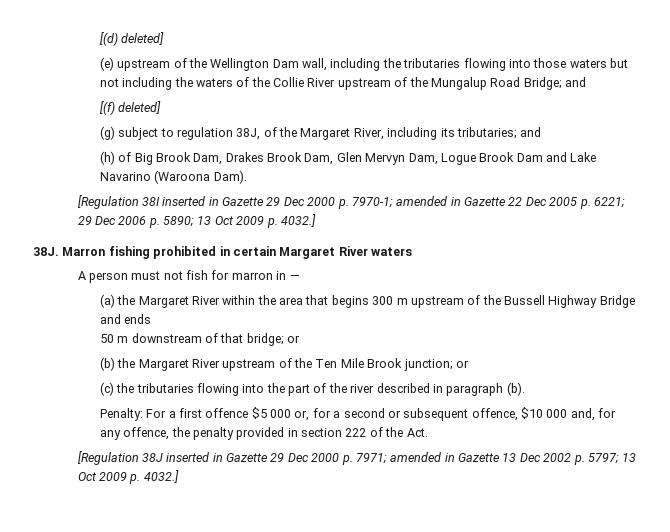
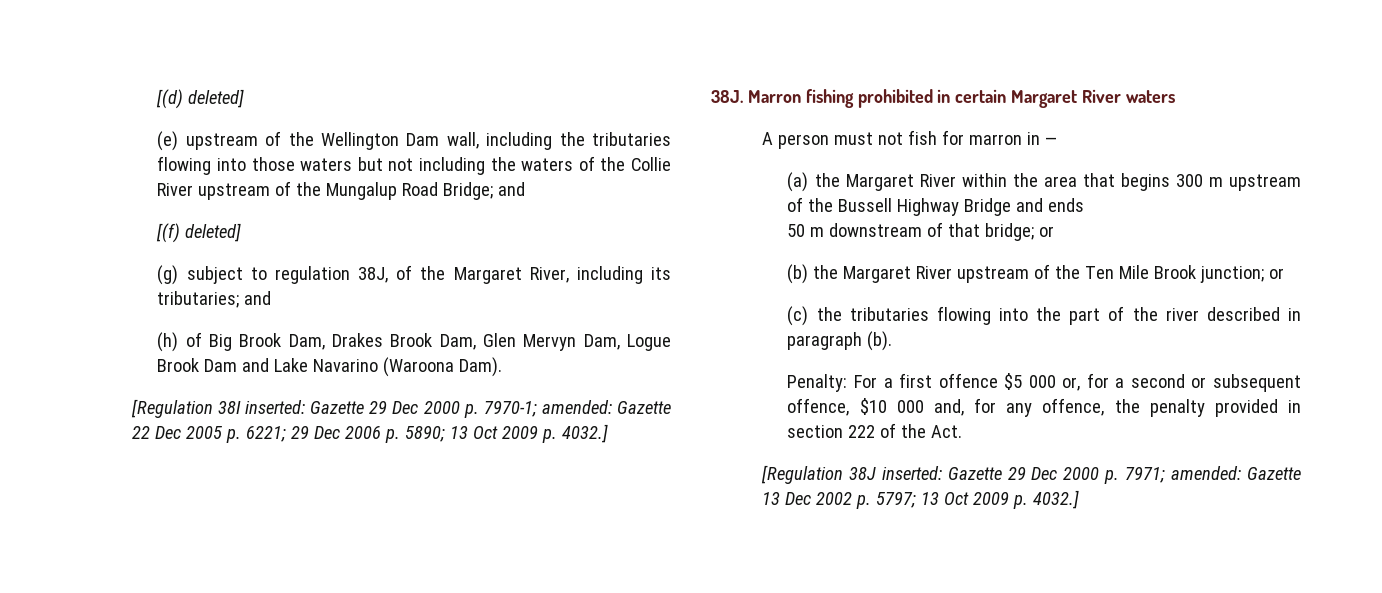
- [Regulation 38I inserted in Gazette 29 Dec 2000 p. 7970-1; amended in Gazette 22 Dec 2005 p. 6221; 29 Dec 2006 p. 5890; 13 Oct 2009 p. 4032.]
+ [Regulation 38I inserted: Gazette 29 Dec 2000 p. 7970-1; amended: Gazette 22 Dec 2005 p. 6221; 29 Dec 2006 p. 5890; 13 Oct 2009 p. 4032.]
- [Regulation 38J inserted in Gazette 29 Dec 2000 p. 7971; amended in Gazette 13 Dec 2002 p. 5797; 13 Oct 2009 p. 4032.]
+ [Regulation 38J inserted: Gazette 29 Dec 2000 p. 7971; amended: Gazette 13 Dec 2002 p. 5797; 13 Oct 2009 p. 4032.]

